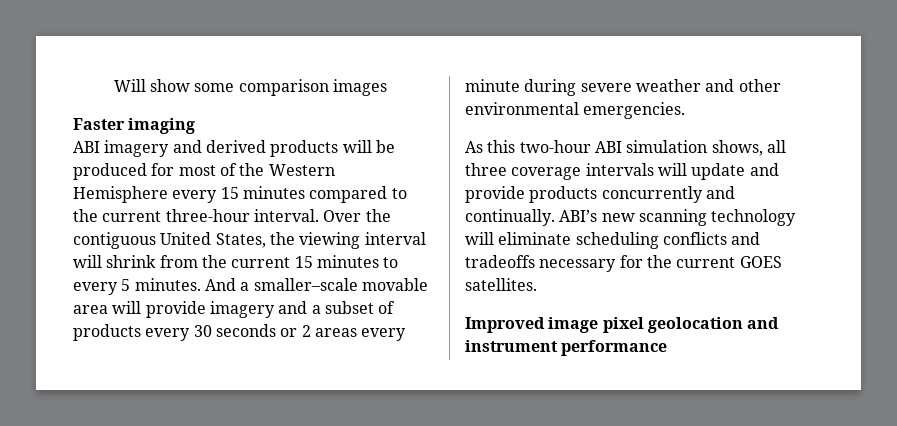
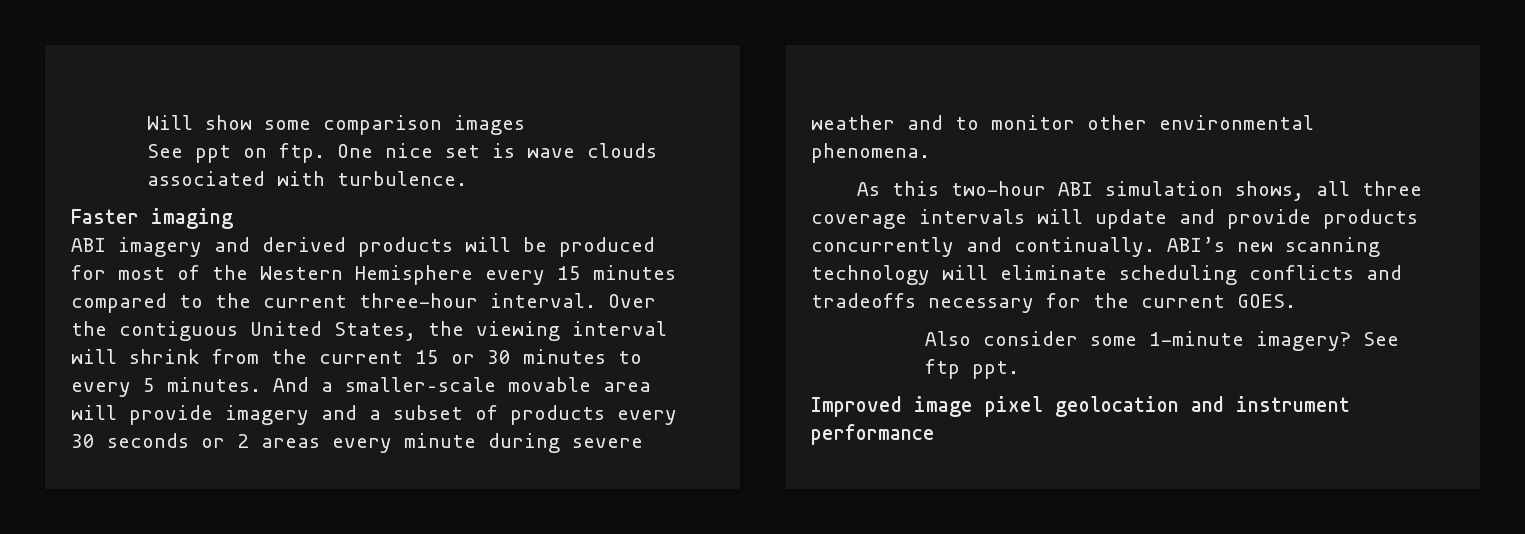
+ See ppt on ftp. One nice set is wave clouds associated with turbulence.
- Over the contiguous United States, the viewing interval will shrink from the current 15 minutes to every 5 minutes.
+ Over the contiguous United States, the viewing interval will shrink from the current 15 or 30 minutes to every 5 minutes.
- And a smaller–scale movable area will provide imagery and a subset of products every 30 seconds or 2 areas every minute during severe weather and other environmental emergencies.
+ And a smaller–scale movable area will provide imagery and a subset of products every 30 seconds or 2 areas every minute during severe weather and to monitor other environmental phenomena.
- ABI’s new scanning technology will eliminate scheduling conflicts and tradeoffs necessary for the current GOES satellites.
+ ABI’s new scanning technology will eliminate scheduling conflicts and tradeoffs necessary for the current GOES.
+ Also consider some 1-minute imagery? See ftp ppt.

